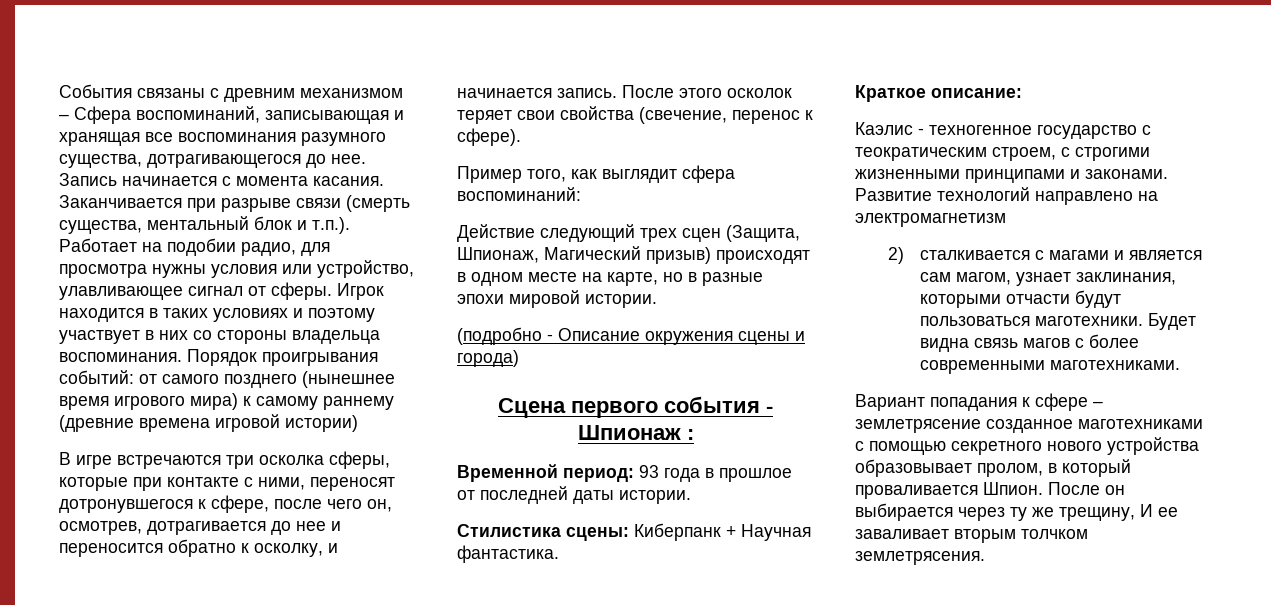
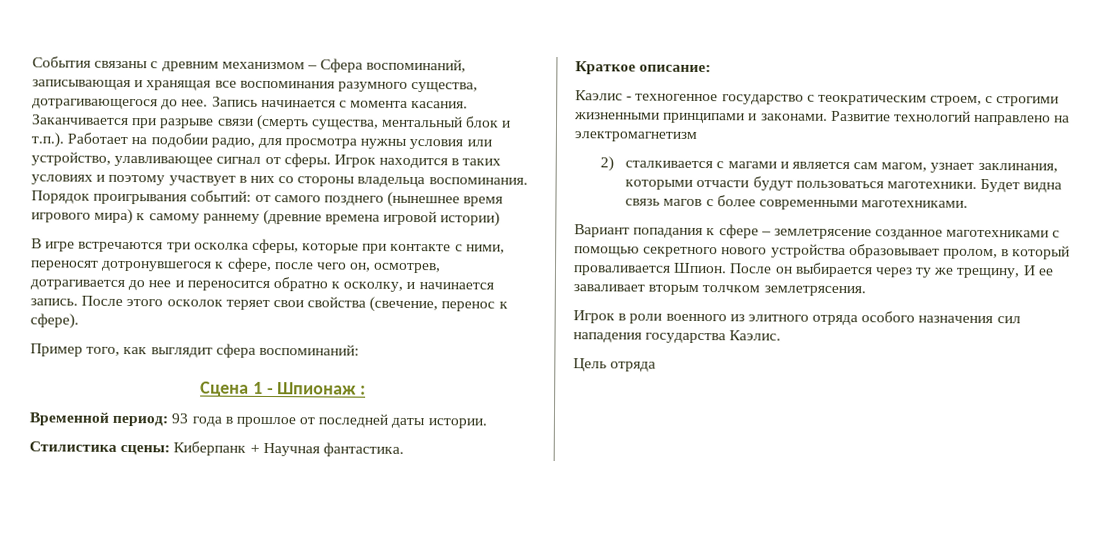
- Действие следующий трех сцен (Защита, Шпионаж, Магический призыв) происходят в одном месте на карте, но в разные эпохи мировой истории.
- (подробно - Описание окружения сцены и города)
- Сцена первого события - Шпионаж :
+ Сцена 1 - Шпионаж :
+ Игрок в роли военного из элитного отряда особого назначения сил нападения государства Каэлис.
+ Цель отряда

